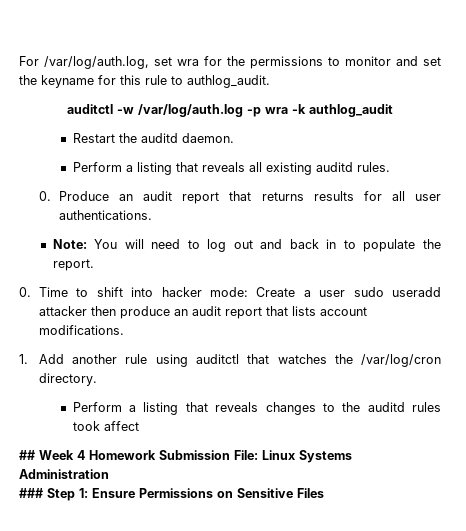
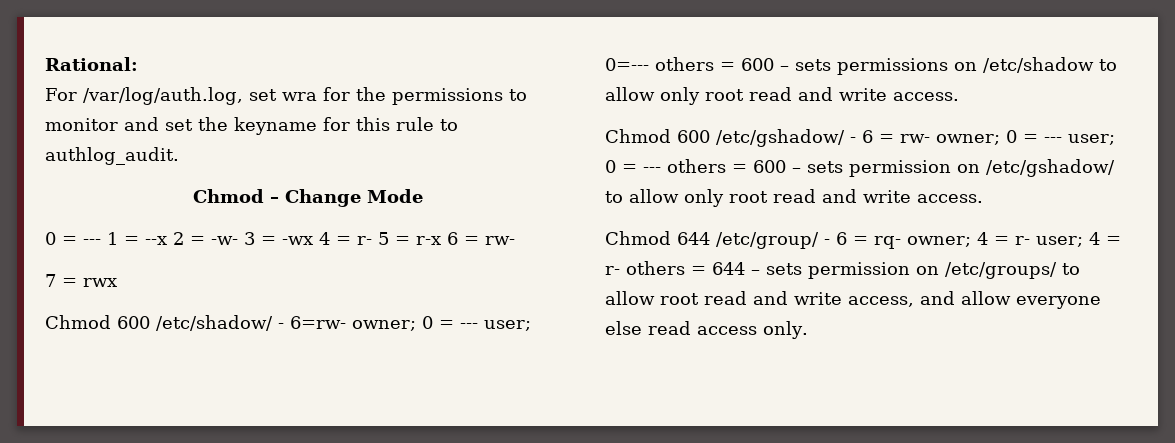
+ Rational:
- auditctl -w /var/log/auth.log -p wra -k authlog_audit
- Restart the auditd daemon.
- Perform a listing that reveals all existing auditd rules.
- 0. Produce an audit report that returns results for all user authentications.
- Note: You will need to log out and back in to populate the report.
- 0. Time to shift into hacker mode: Create a user sudo useradd attacker then produce an audit report that lists account modifications.
- 1. Add another rule using auditctl that watches the /var/log/cron directory.
- Perform a listing that reveals changes to the auditd rules took affect
- ## Week 4 Homework Submission File: Linux Systems Administration
- ### Step 1: Ensure Permissions on Sensitive Files
+ Chmod – Change Mode
+ 0 = --- 1 = --x 2 = -w- 3 = -wx 4 = r- 5 = r-x 6 = rw-
+ 7 = rwx
+ Chmod 600 /etc/shadow/ - 6=rw- owner; 0 = --- user; 0=--- others = 600 – sets permissions on /etc/shadow to allow only root read and write access.
+ Chmod 600 /etc/gshadow/ - 6 = rw- owner; 0 = --- user; 0 = --- others = 600 – sets permission on /etc/gshadow/ to allow only root read and write access.
+ Chmod 644 /etc/group/ - 6 = rq- owner; 4 = r- user; 4 = r- others = 644 – sets permission on /etc/groups/ to allow root read and write access, and allow everyone else read access only.

